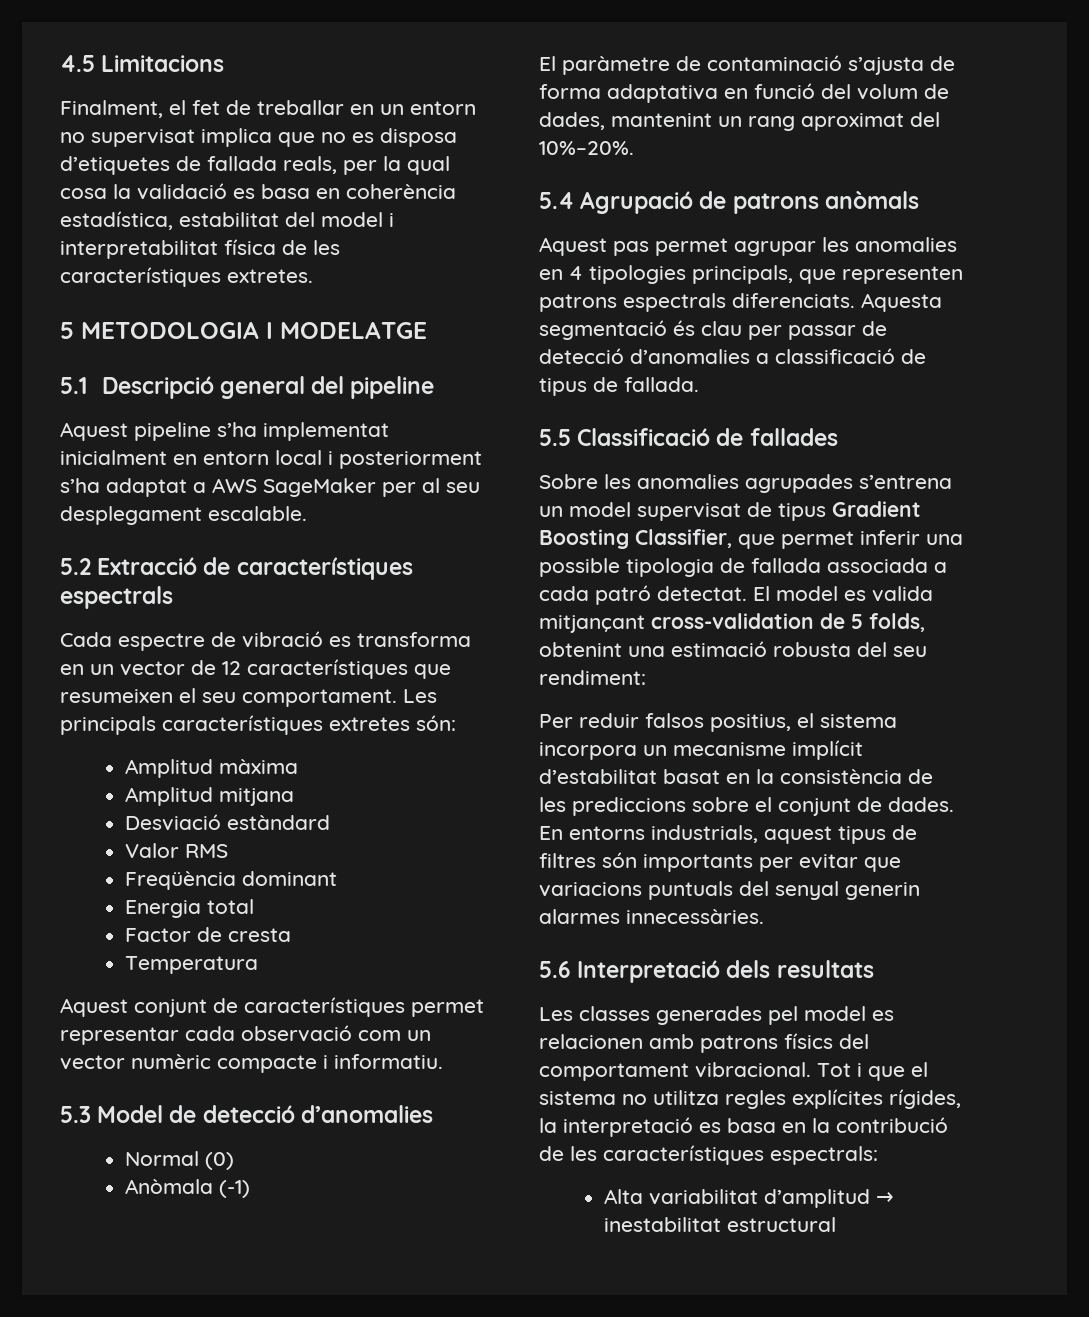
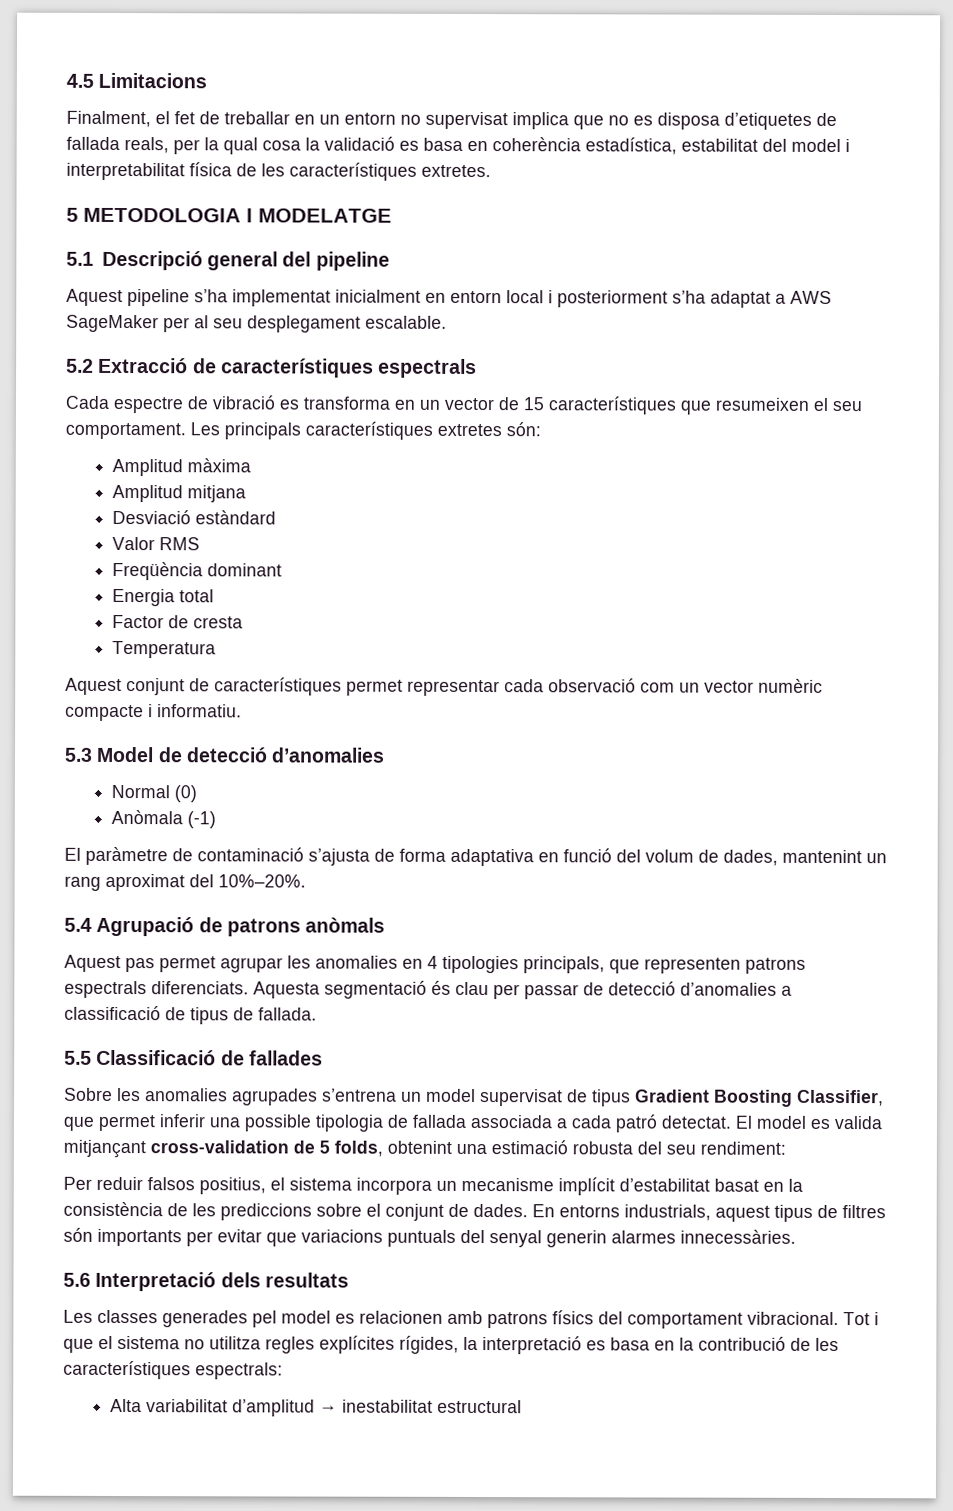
- Cada espectre de vibració es transforma en un vector de 12 característiques que resumeixen el seu comportament.
+ Cada espectre de vibració es transforma en un vector de 15 característiques que resumeixen el seu comportament.

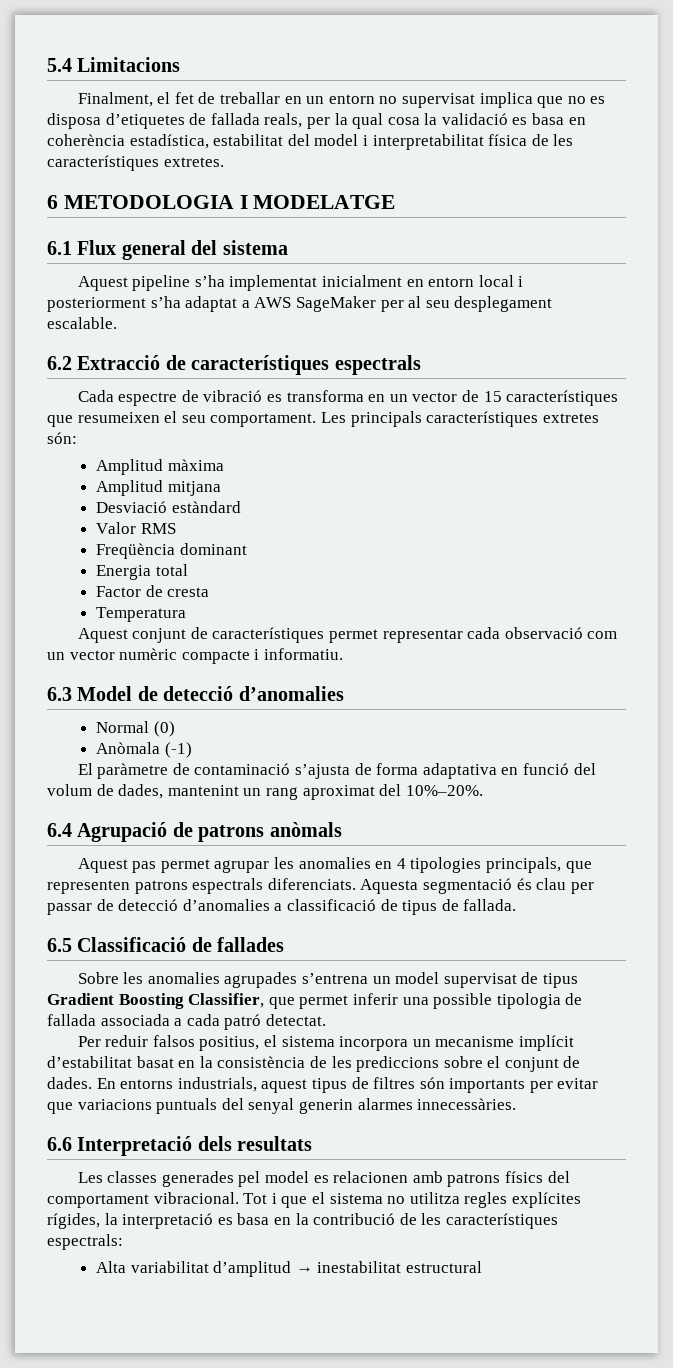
- 4.5 Limitacions
+ 5.4 Limitacions
- 5 METODOLOGIA I MODELATGE
+ 6 METODOLOGIA I MODELATGE
- 5.1 Descripció general del pipeline
+ 6.1 Flux general del sistema
- 5.2 Extracció de característiques espectrals
+ 6.2 Extracció de característiques espectrals
- 5.3 Model de detecció d’anomalies
+ 6.3 Model de detecció d’anomalies
- 5.4 Agrupació de patrons anòmals
+ 6.4 Agrupació de patrons anòmals
- 5.5 Classificació de fallades
+ 6.5 Classificació de fallades
- El model es valida mitjançant cross-validation de 5 folds, obtenint una estimació robusta del seu rendiment:
- 5.6 Interpretació dels resultats
+ 6.6 Interpretació dels resultats

